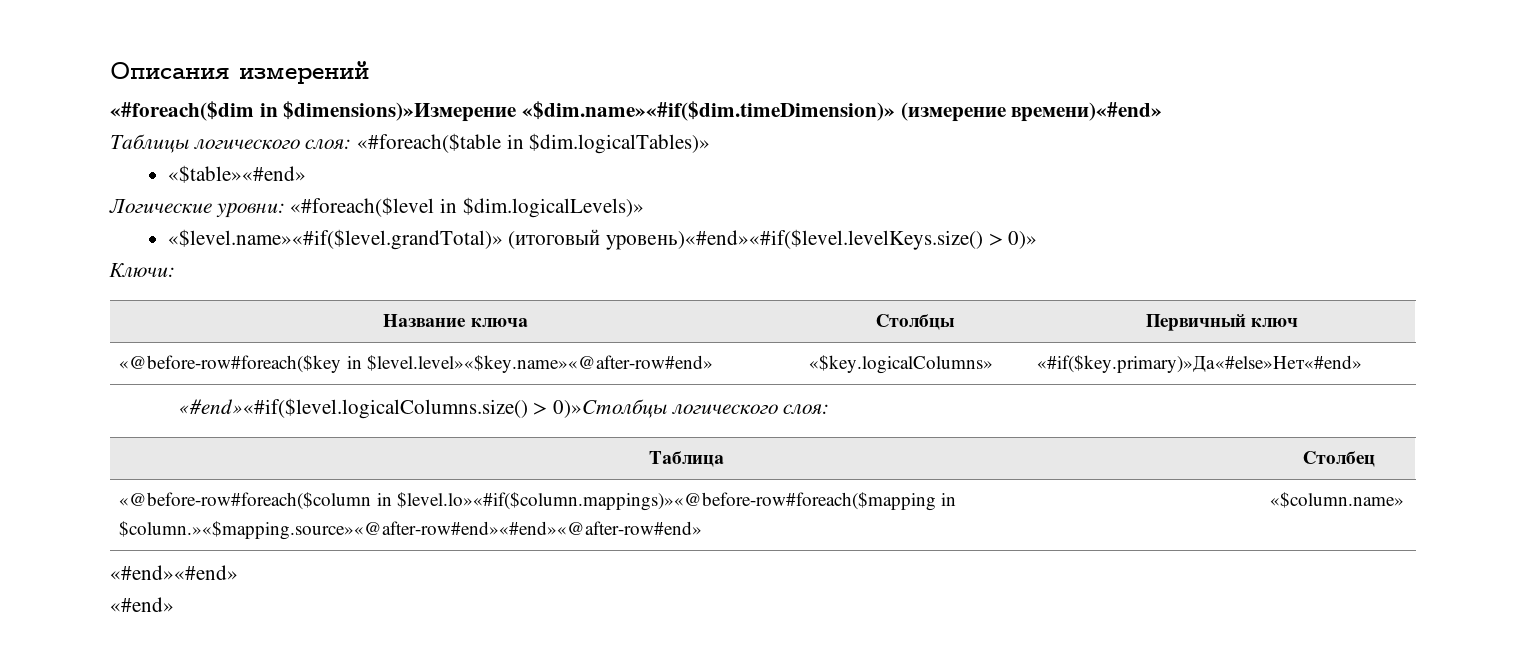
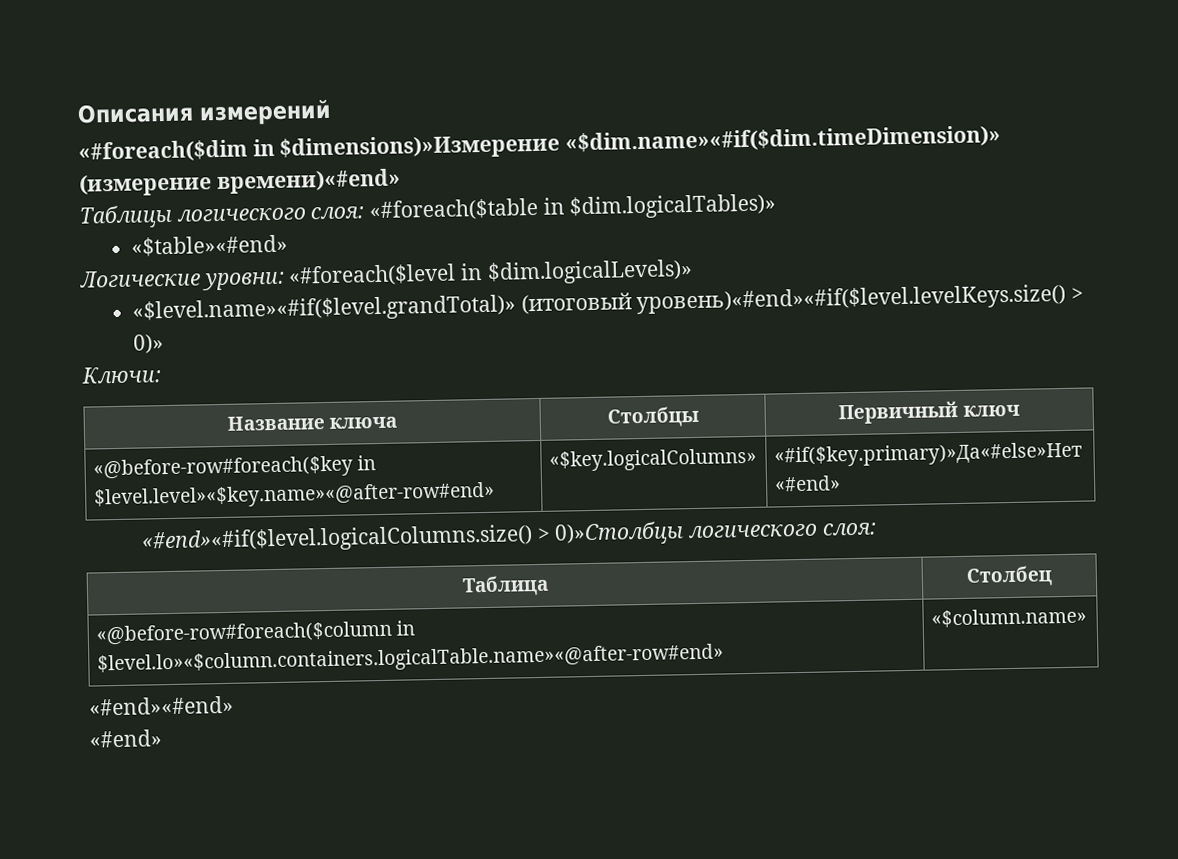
- «@before-row#foreach($column in $level.lo»«#if($column.mappings)»«@before-row#foreach($mapping in $column.»«$mapping.source»«@after-row#end»«#end»«@after-row#end» | «$column.name»
+ «@before-row#foreach($column in $level.lo»«$column.containers.logicalTable.name»«@after-row#end» | «$column.name»

